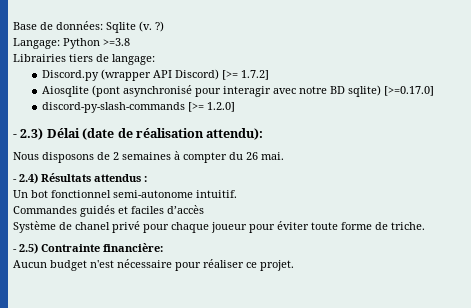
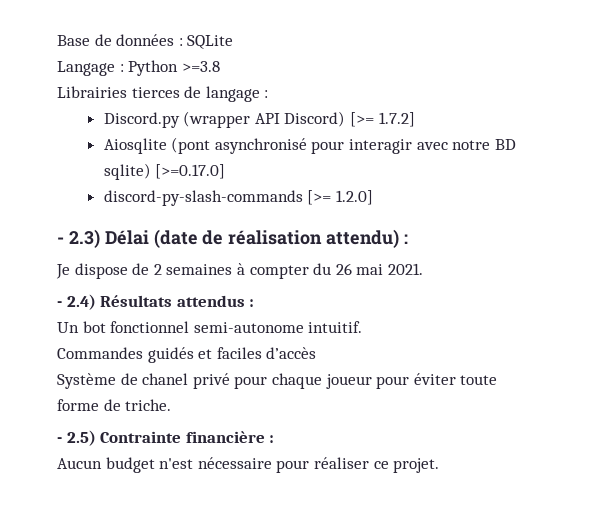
- Base de données: Sqlite (v. ?)
- Langage: Python >=3.8
+ Base de données : SQLite
+ Langage : Python >=3.8
- Librairies tiers de langage:
+ Librairies tierces de langage :
- - 2.3) Délai (date de réalisation attendu):
- Nous disposons de 2 semaines à compter du 26 mai.
+ - 2.3) Délai (date de réalisation attendu) :
+ Je dispose de 2 semaines à compter du 26 mai 2021.
- - 2.5) Contrainte financière:
+ - 2.5) Contrainte financière :

